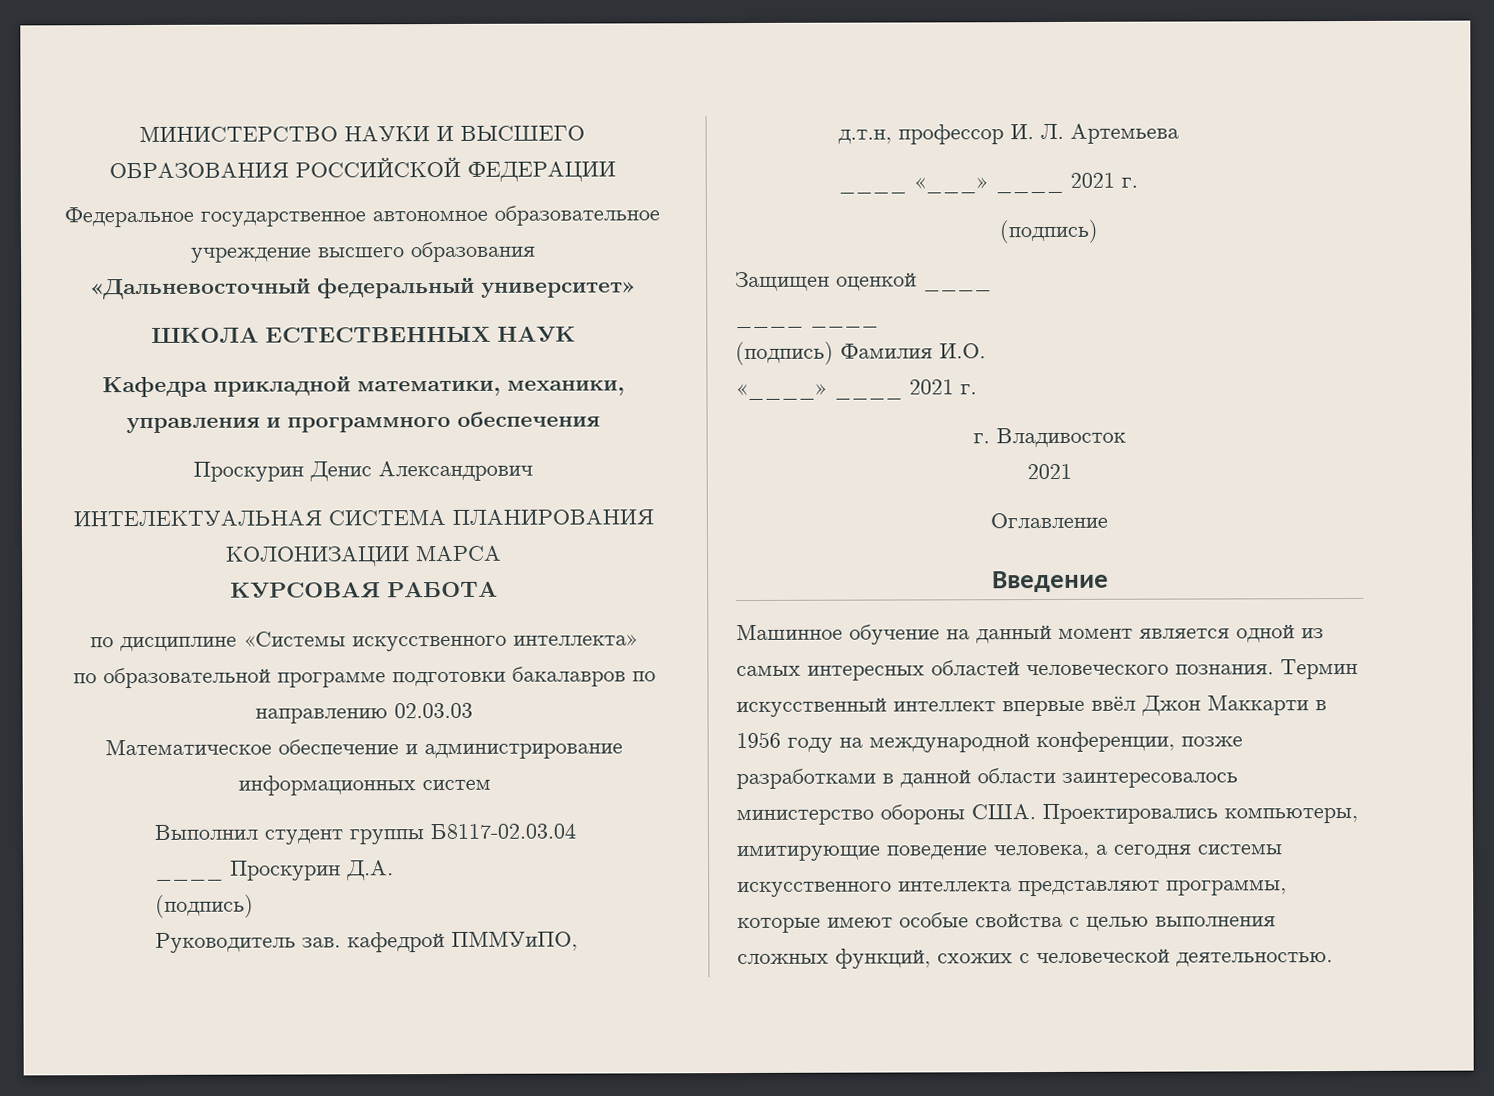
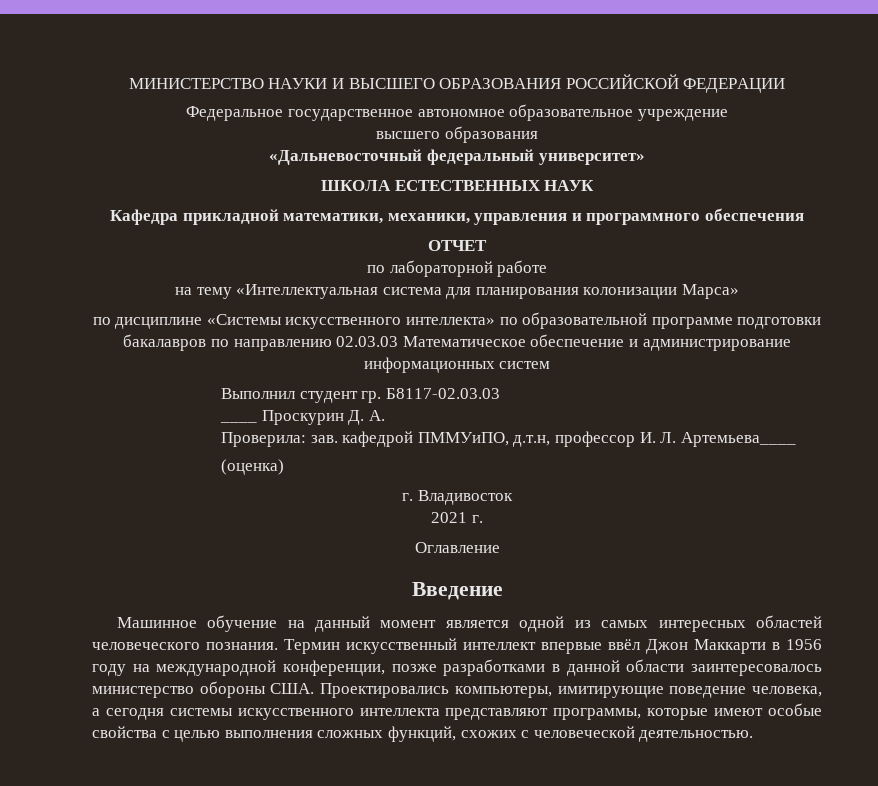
- Федеральное государственное автономное образовательное учреждение высшего образования
+ Федеральное государственное автономное образовательное учреждение
+ высшего образования
- Проскурин Денис Александрович
- ИНТЕЛЕКТУАЛЬНАЯ СИСТЕМА ПЛАНИРОВАНИЯ КОЛОНИЗАЦИИ МАРСА
- КУРСОВАЯ РАБОТА
+ ОТЧЕТ
+ по лабораторной работе
+ на тему «Интеллектуальная система для планирования колонизации Марса»
- по дисциплине «Системы искусственного интеллекта»
- по образовательной программе подготовки бакалавров по направлению 02.03.03
- Математическое обеспечение и администрирование информационных систем
+ по дисциплине «Системы искусственного интеллекта» по образовательной программе подготовки бакалавров по направлению 02.03.03 Математическое обеспечение и администрирование информационных систем
- Выполнил студент группы Б8117-02.03.04
+ Выполнил студент гр. Б8117-02.03.03
- ____ Проскурин Д.А.
- (подпись)
- Руководитель зав. кафедрой ПММУиПО,
- д.т.н, профессор И. Л. Артемьева
- ____ «___» ____ 2021 г.
- (подпись)
- Защищен оценкой ____
- ____ ____
- (подпись) Фамилия И.О.
- «____» ____ 2021 г.
+ ____ Проскурин Д. А.
+ Проверила: зав. кафедрой ПММУиПО, д.т.н, профессор И. Л. Артемьева____
+ (оценка)
  г. Владивосток
- 2021
+ 2021 г.

